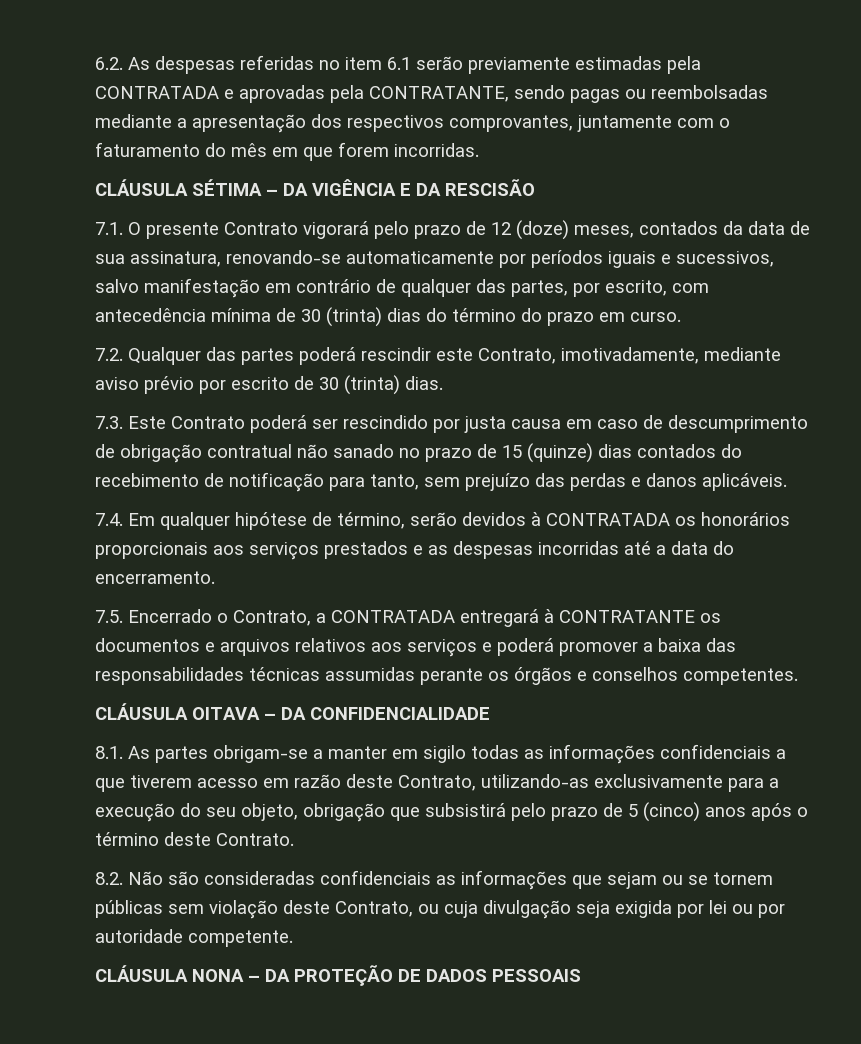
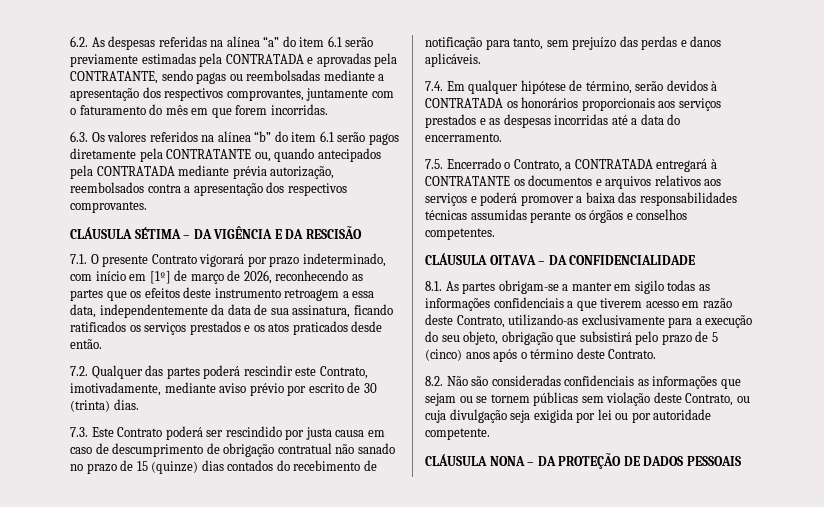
- 6.2. As despesas referidas no item 6.1 serão previamente estimadas pela CONTRATADA e aprovadas pela CONTRATANTE, sendo pagas ou reembolsadas mediante a apresentação dos respectivos comprovantes, juntamente com o faturamento do mês em que forem incorridas.
+ 6.2. As despesas referidas na alínea “a” do item 6.1 serão previamente estimadas pela CONTRATADA e aprovadas pela CONTRATANTE, sendo pagas ou reembolsadas mediante a apresentação dos respectivos comprovantes, juntamente com o faturamento do mês em que forem incorridas.
+ 6.3. Os valores referidos na alínea “b” do item 6.1 serão pagos diretamente pela CONTRATANTE ou, quando antecipados pela CONTRATADA mediante prévia autorização, reembolsados contra a apresentação dos respectivos comprovantes.
- 7.1. O presente Contrato vigorará pelo prazo de 12 (doze) meses, contados da data de sua assinatura, renovando-se automaticamente por períodos iguais e sucessivos, salvo manifestação em contrário de qualquer das partes, por escrito, com antecedência mínima de 30 (trinta) dias do término do prazo em curso.
+ 7.1. O presente Contrato vigorará por prazo indeterminado, com início em [1º] de março de 2026, reconhecendo as partes que os efeitos deste instrumento retroagem a essa data, independentemente da data de sua assinatura, ficando ratificados os serviços prestados e os atos praticados desde então.

